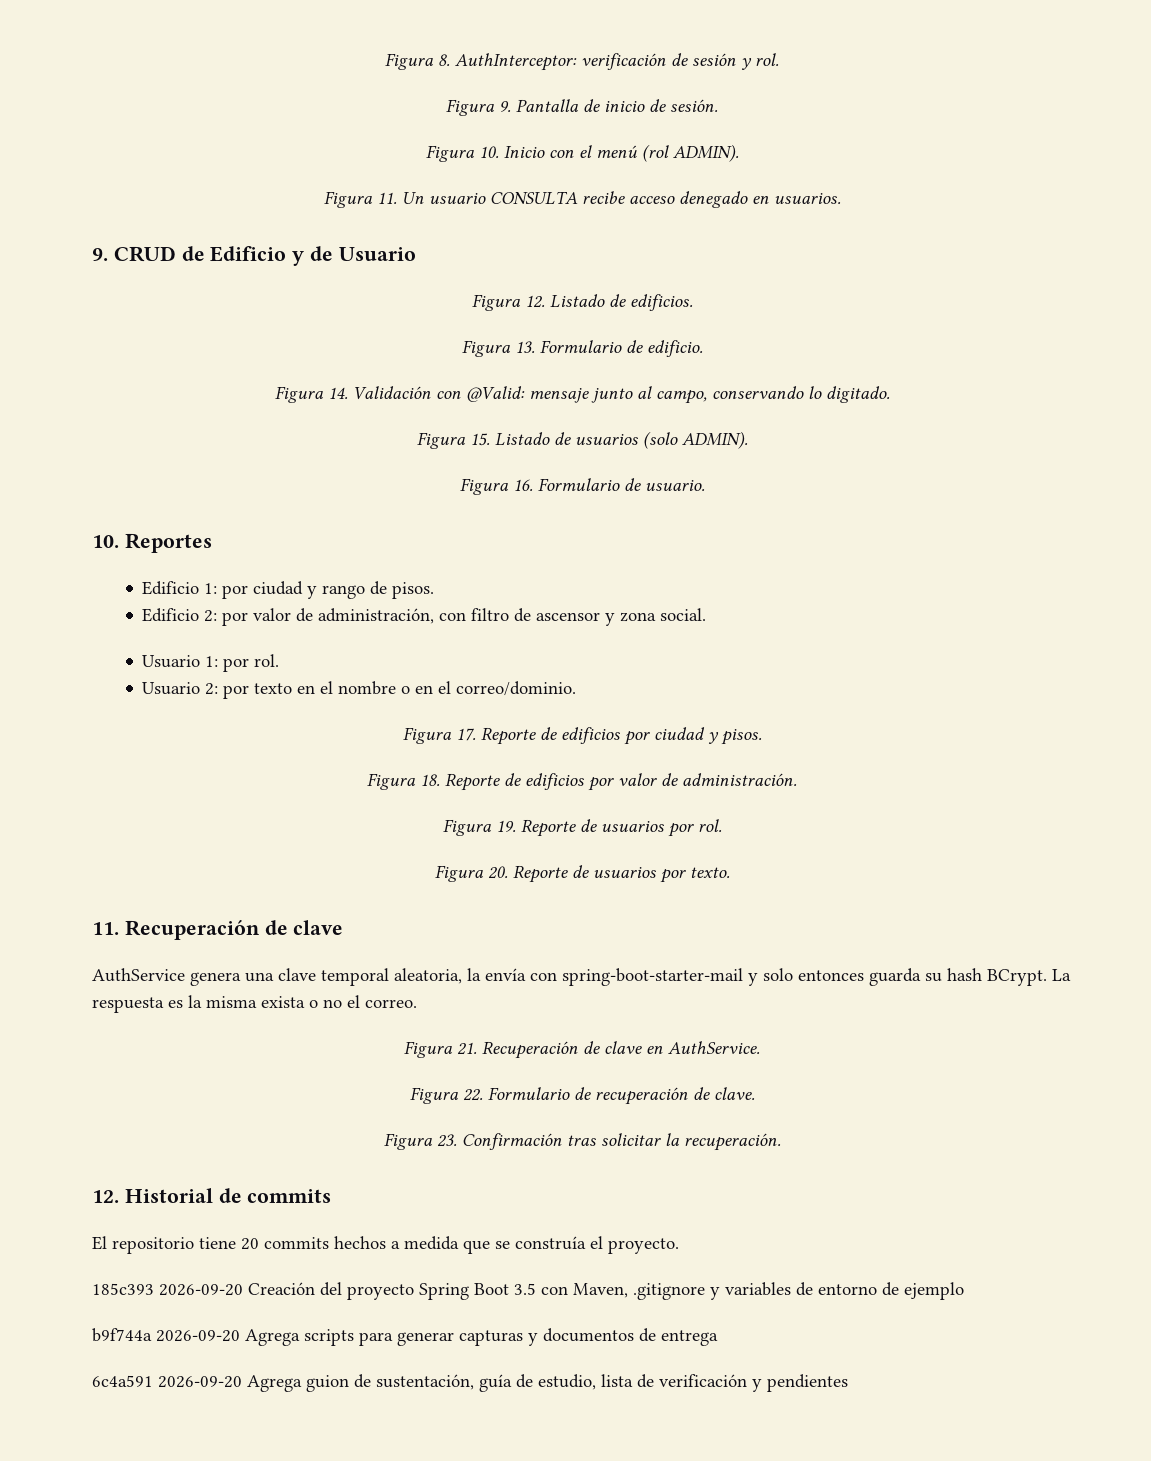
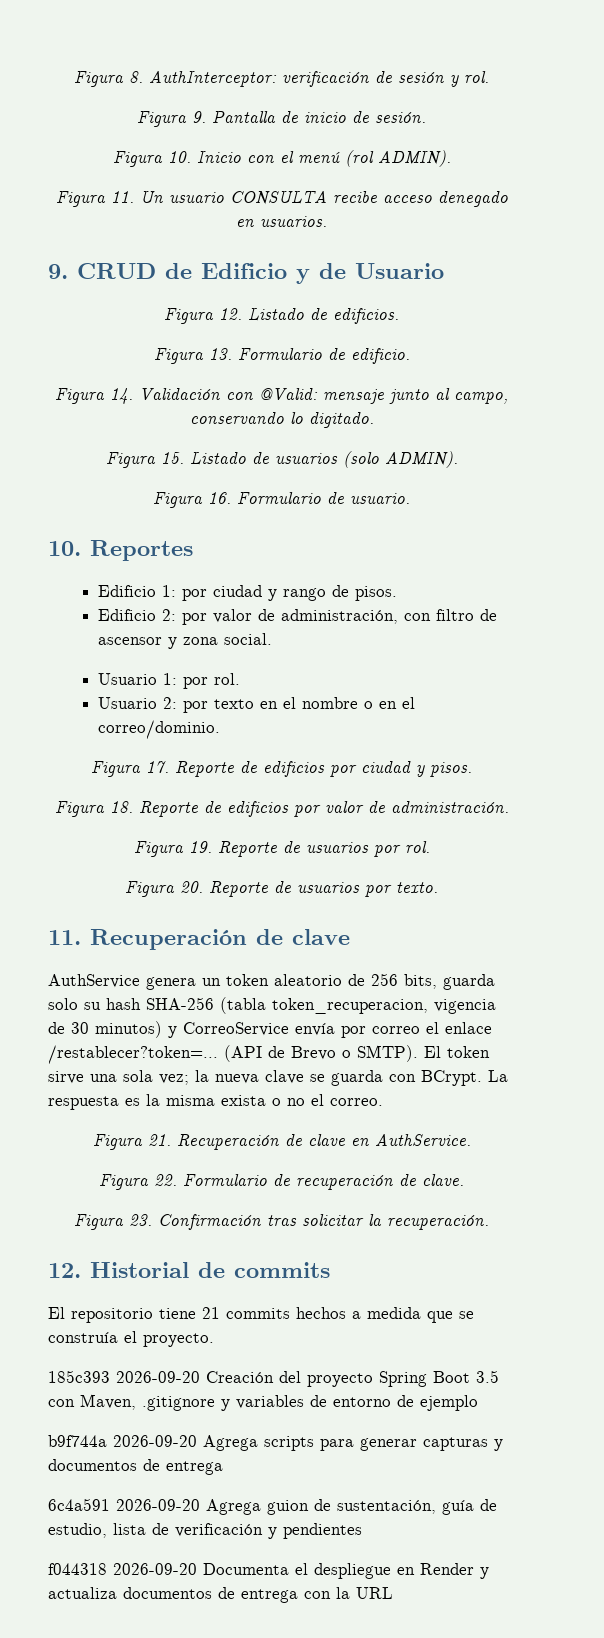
- AuthService genera una clave temporal aleatoria, la envía con spring-boot-starter-mail y solo entonces guarda su hash BCrypt.
+ AuthService genera un token aleatorio de 256 bits, guarda solo su hash SHA-256 (tabla token_recuperacion, vigencia de 30 minutos) y CorreoService envía por correo el enlace /restablecer?token=... (API de Brevo o SMTP). El token sirve una sola vez; la nueva clave se guarda con BCrypt.
- El repositorio tiene 20 commits hechos a medida que se construía el proyecto.
+ El repositorio tiene 21 commits hechos a medida que se construía el proyecto.
+ f044318 2026-09-20 Documenta el despliegue en Render y actualiza documentos de entrega con la URL

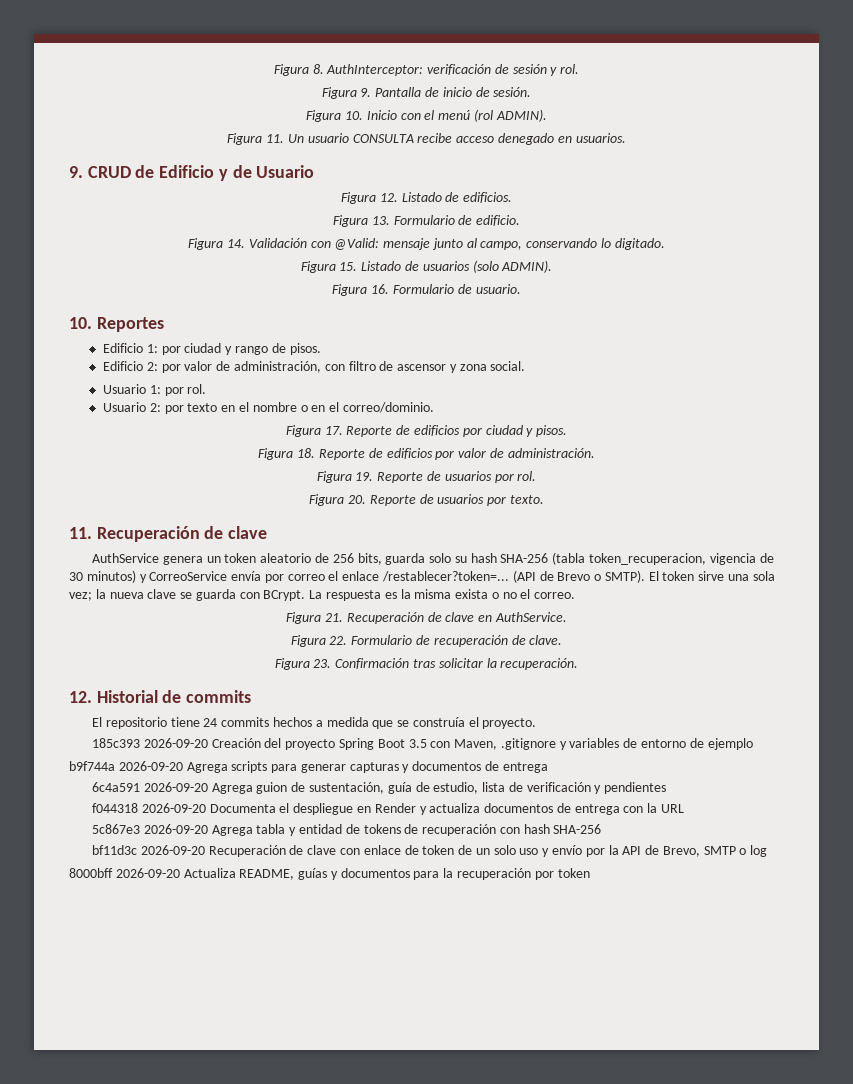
- El repositorio tiene 21 commits hechos a medida que se construía el proyecto.
+ El repositorio tiene 24 commits hechos a medida que se construía el proyecto.
+ 5c867e3 2026-09-20 Agrega tabla y entidad de tokens de recuperación con hash SHA-256
+ bf11d3c 2026-09-20 Recuperación de clave con enlace de token de un solo uso y envío por la API de Brevo, SMTP o log
+ 8000bff 2026-09-20 Actualiza README, guías y documentos para la recuperación por token

